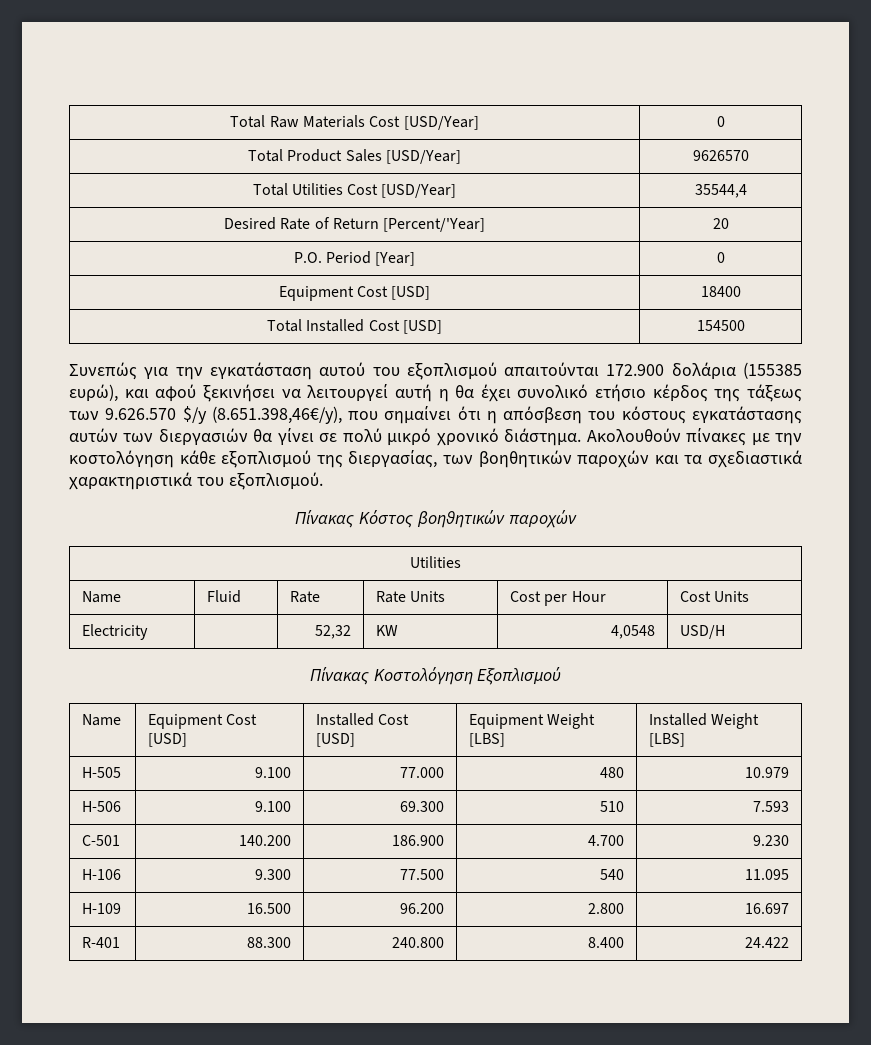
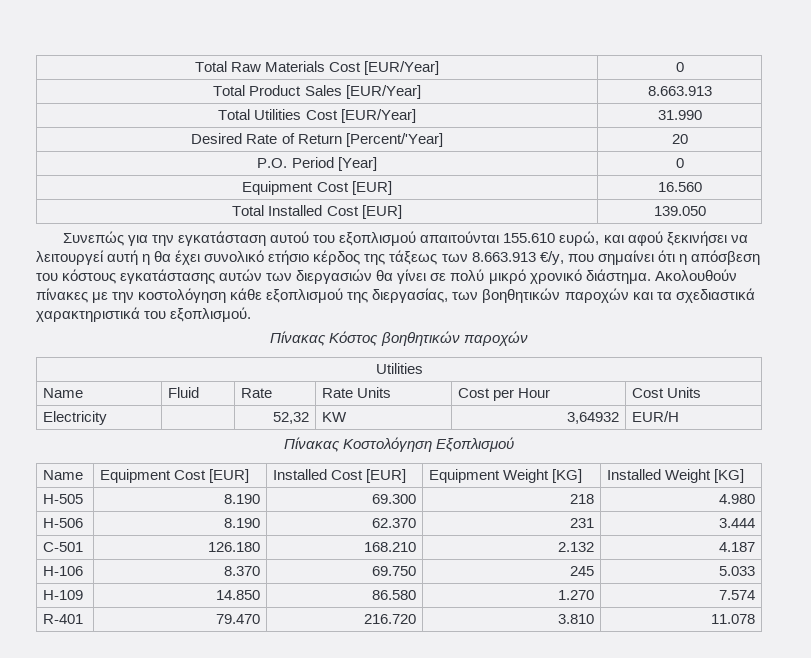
- Total Raw Materials Cost [USD/Year] | 0
+ Total Raw Materials Cost [EUR/Year] | 0
- Total Product Sales [USD/Year] | 9626570
+ Total Product Sales [EUR/Year] | 8.663.913
- Total Utilities Cost [USD/Year] | 35544,4
+ Total Utilities Cost [EUR/Year] | 31.990
- Equipment Cost [USD] | 18400
+ Equipment Cost [EUR] | 16.560
- Total Installed Cost [USD] | 154500
+ Total Installed Cost [EUR] | 139.050
- Συνεπώς για την εγκατάσταση αυτού του εξοπλισμού απαιτούνται 172.900 δολάρια (155385 ευρώ), και αφού ξεκινήσει να λειτουργεί αυτή η θα έχει συνολικό ετήσιο κέρδος της τάξεως των 9.626.570 $/y (8.651.398,46€/y), που σημαίνει ότι η απόσβεση του κόστους εγκατάστασης αυτών των διεργασιών θα γίνει σε πολύ μικρό χρονικό διάστημα.
+ Συνεπώς για την εγκατάσταση αυτού του εξοπλισμού απαιτούνται 155.610 ευρώ, και αφού ξεκινήσει να λειτουργεί αυτή η θα έχει συνολικό ετήσιο κέρδος της τάξεως των 8.663.913 €/y, που σημαίνει ότι η απόσβεση του κόστους εγκατάστασης αυτών των διεργασιών θα γίνει σε πολύ μικρό χρονικό διάστημα.
- Electricity | | 52,32 | KW | 4,0548 | USD/H
+ Electricity | | 52,32 | KW | 3,64932 | EUR/H
- Name | Equipment Cost [USD] | Installed Cost [USD] | Equipment Weight [LBS] | Installed Weight [LBS]
+ Name | Equipment Cost [EUR] | Installed Cost [EUR] | Equipment Weight [KG] | Installed Weight [KG]
- H-505 | 9.100 | 77.000 | 480 | 10.979
- H-506 | 9.100 | 69.300 | 510 | 7.593
- C-501 | 140.200 | 186.900 | 4.700 | 9.230
- H-106 | 9.300 | 77.500 | 540 | 11.095
- H-109 | 16.500 | 96.200 | 2.800 | 16.697
- R-401 | 88.300 | 240.800 | 8.400 | 24.422
+ H-505 | 8.190 | 69.300 | 218 | 4.980
+ H-506 | 8.190 | 62.370 | 231 | 3.444
+ C-501 | 126.180 | 168.210 | 2.132 | 4.187
+ H-106 | 8.370 | 69.750 | 245 | 5.033
+ H-109 | 14.850 | 86.580 | 1.270 | 7.574
+ R-401 | 79.470 | 216.720 | 3.810 | 11.078

